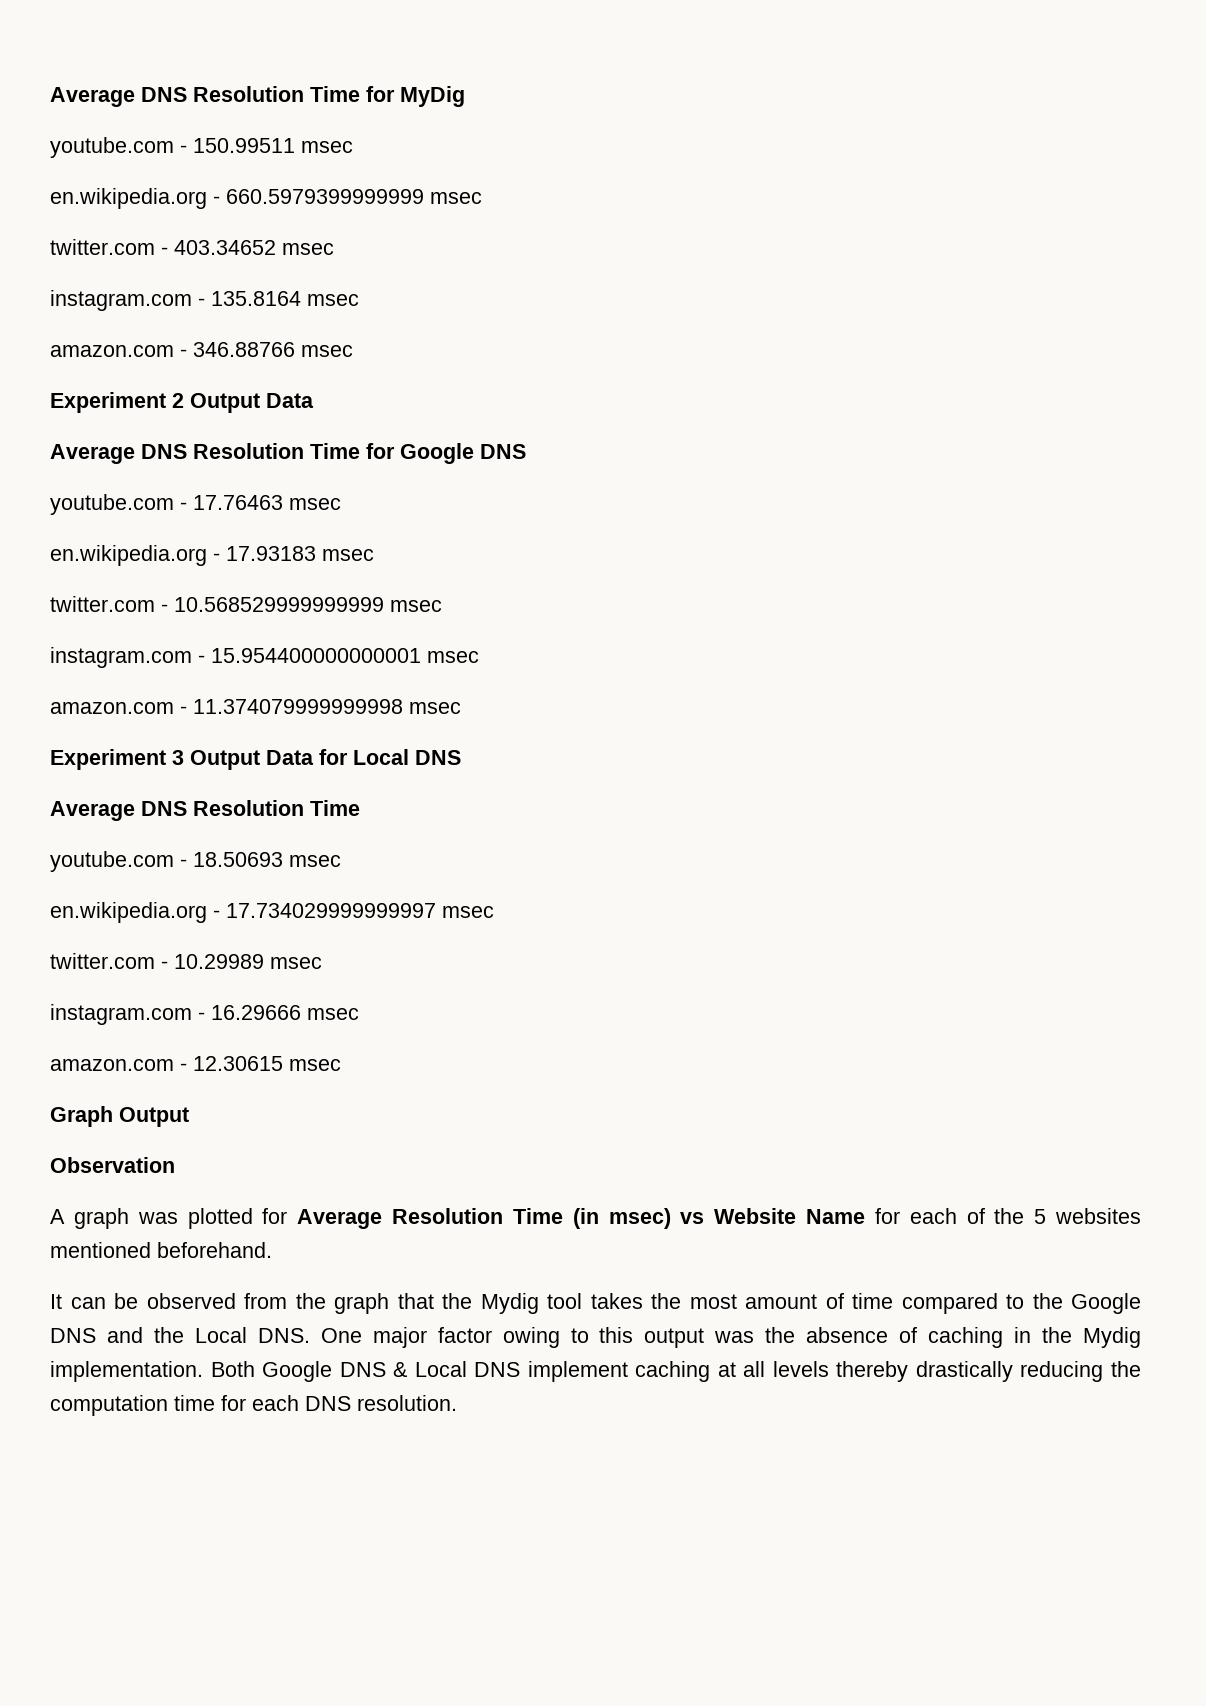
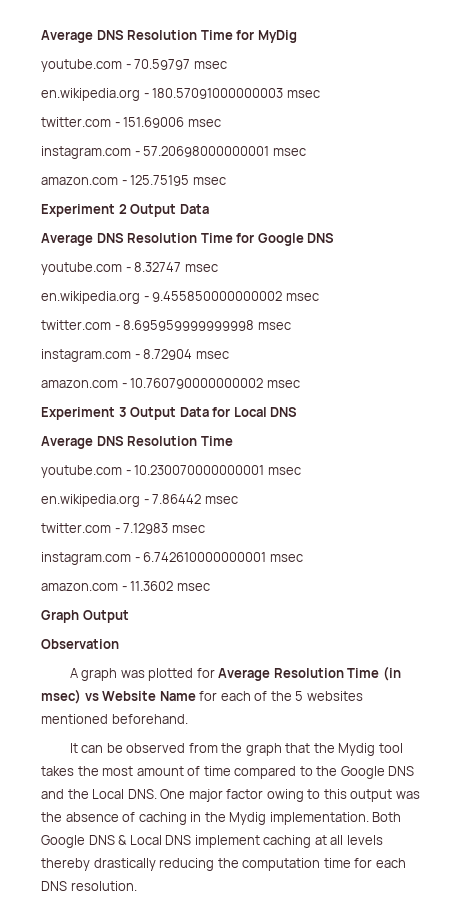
- youtube.com - 150.99511 msec
- en.wikipedia.org - 660.5979399999999 msec
- twitter.com - 403.34652 msec
- instagram.com - 135.8164 msec
- amazon.com - 346.88766 msec
+ youtube.com - 70.59797 msec
+ en.wikipedia.org - 180.57091000000003 msec
+ twitter.com - 151.69006 msec
+ instagram.com - 57.20698000000001 msec
+ amazon.com - 125.75195 msec
- youtube.com - 17.76463 msec
- en.wikipedia.org - 17.93183 msec
- twitter.com - 10.568529999999999 msec
- instagram.com - 15.954400000000001 msec
- amazon.com - 11.374079999999998 msec
+ youtube.com - 8.32747 msec
+ en.wikipedia.org - 9.455850000000002 msec
+ twitter.com - 8.695959999999998 msec
+ instagram.com - 8.72904 msec
+ amazon.com - 10.760790000000002 msec
- youtube.com - 18.50693 msec
- en.wikipedia.org - 17.734029999999997 msec
- twitter.com - 10.29989 msec
- instagram.com - 16.29666 msec
- amazon.com - 12.30615 msec
+ youtube.com - 10.230070000000001 msec
+ en.wikipedia.org - 7.86442 msec
+ twitter.com - 7.12983 msec
+ instagram.com - 6.742610000000001 msec
+ amazon.com - 11.3602 msec

